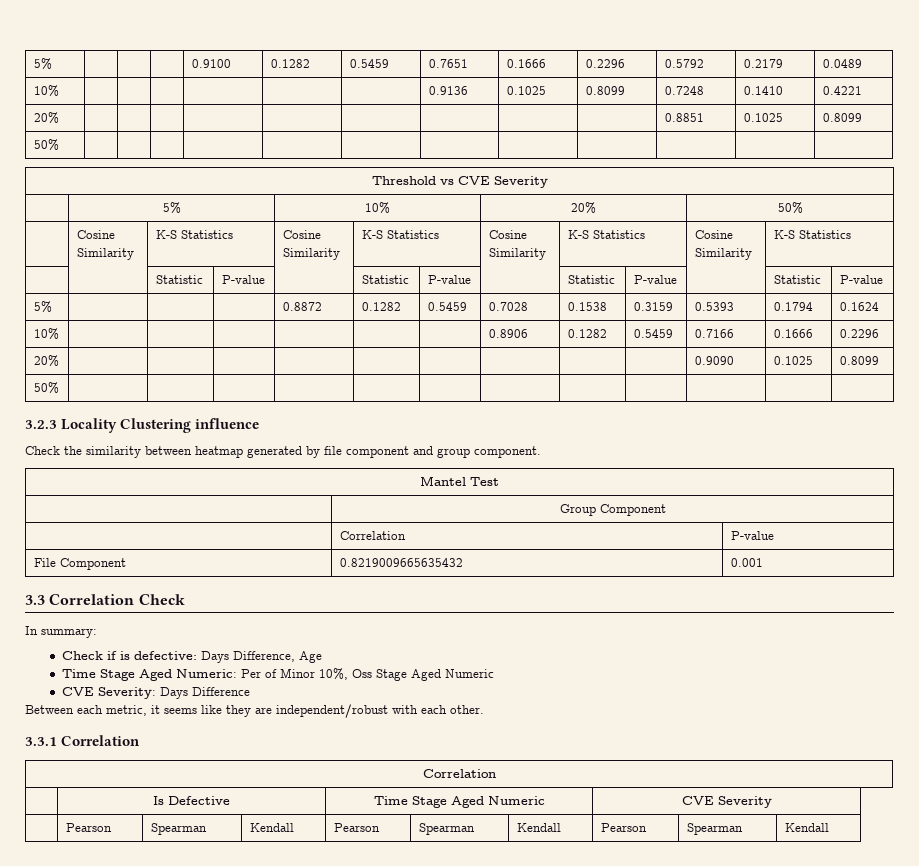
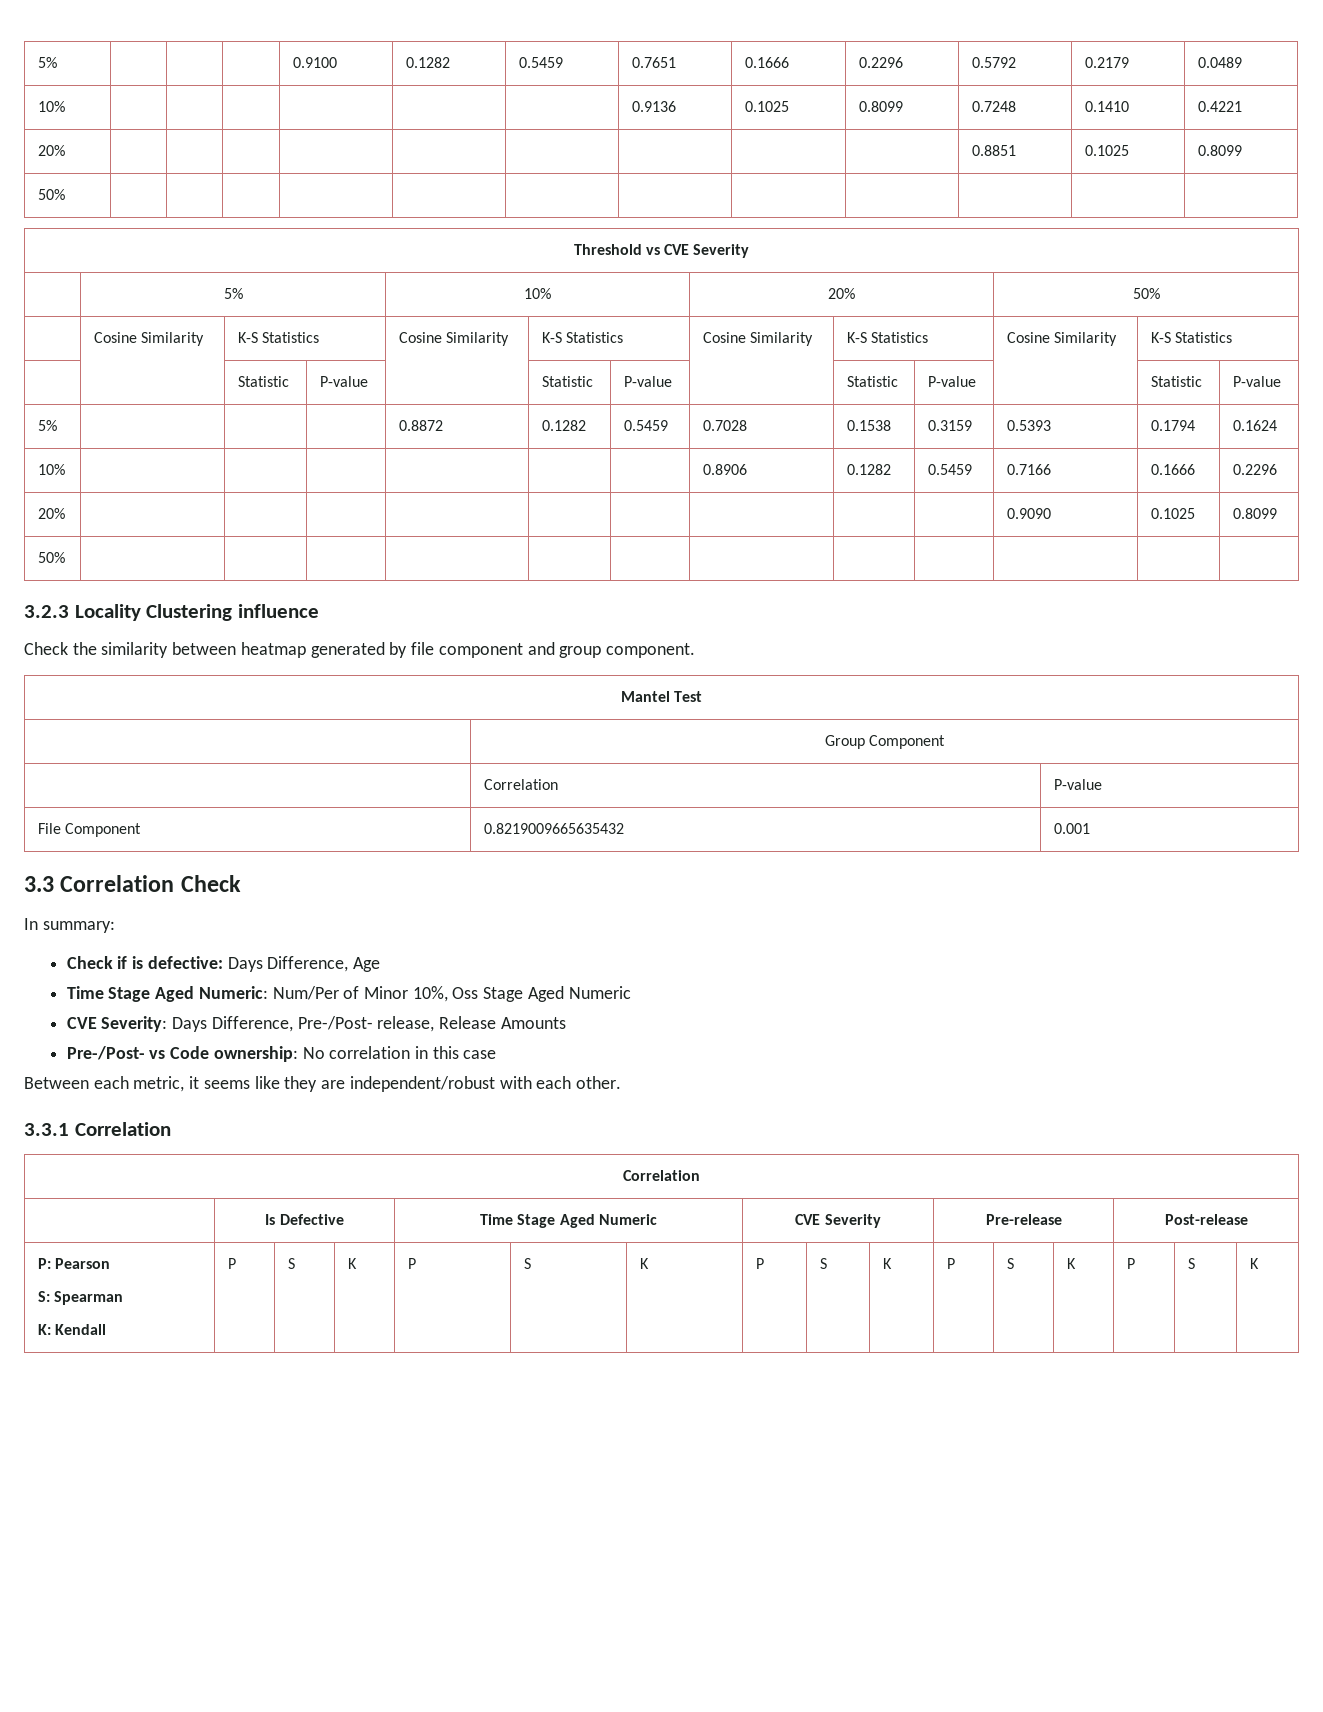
- Time Stage Aged Numeric: Per of Minor 10%, Oss Stage Aged Numeric
+ Time Stage Aged Numeric: Num/Per of Minor 10%, Oss Stage Aged Numeric
- CVE Severity: Days Difference
+ CVE Severity: Days Difference, Pre-/Post- release, Release Amounts
+ Pre-/Post- vs Code ownership: No correlation in this case
- | Is Defective | Time Stage Aged Numeric | CVE Severity
- | Pearson | Spearman | Kendall | Pearson | Spearman | Kendall | Pearson | Spearman | Kendall
+ | Is Defective | Time Stage Aged Numeric | CVE Severity | Pre-release | Post-release
+ P: Pearson
+ S: Spearman
+ K: Kendall | P | S | K | P | S | K | P | S | K | P | S | K | P | S | K

